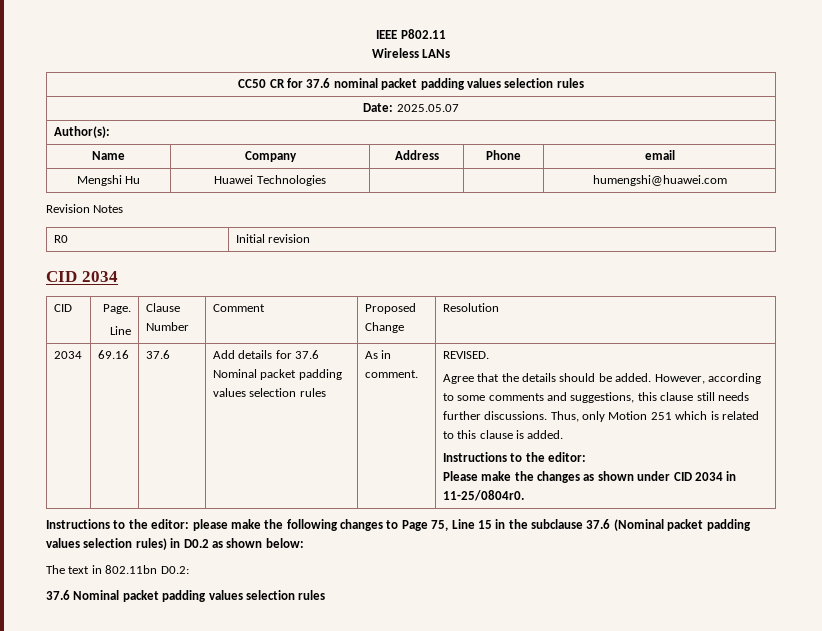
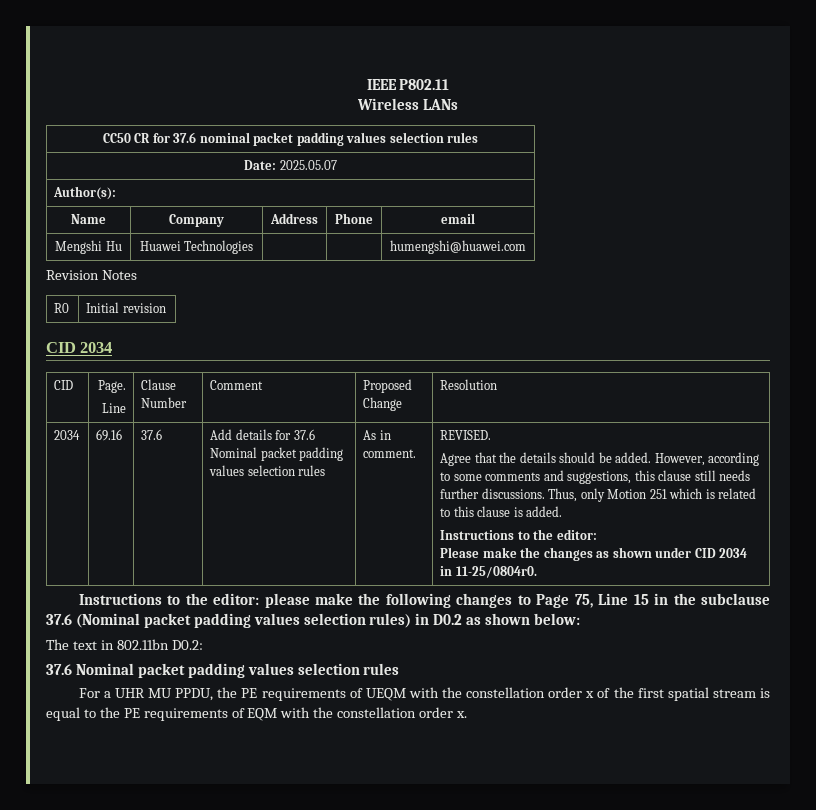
+ For a UHR MU PPDU, the PE requirements of UEQM with the constellation order x of the first spatial stream is equal to the PE requirements of EQM with the constellation order x.

